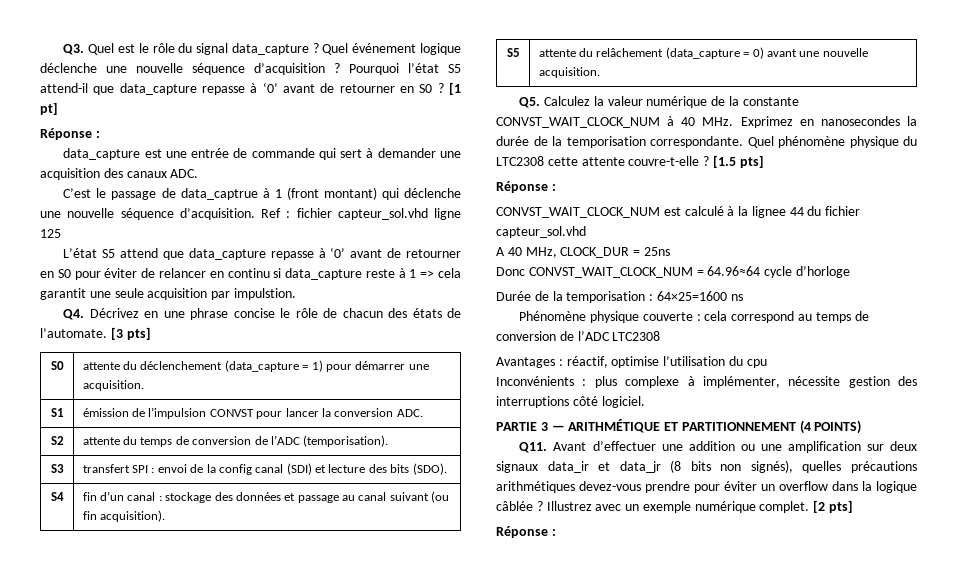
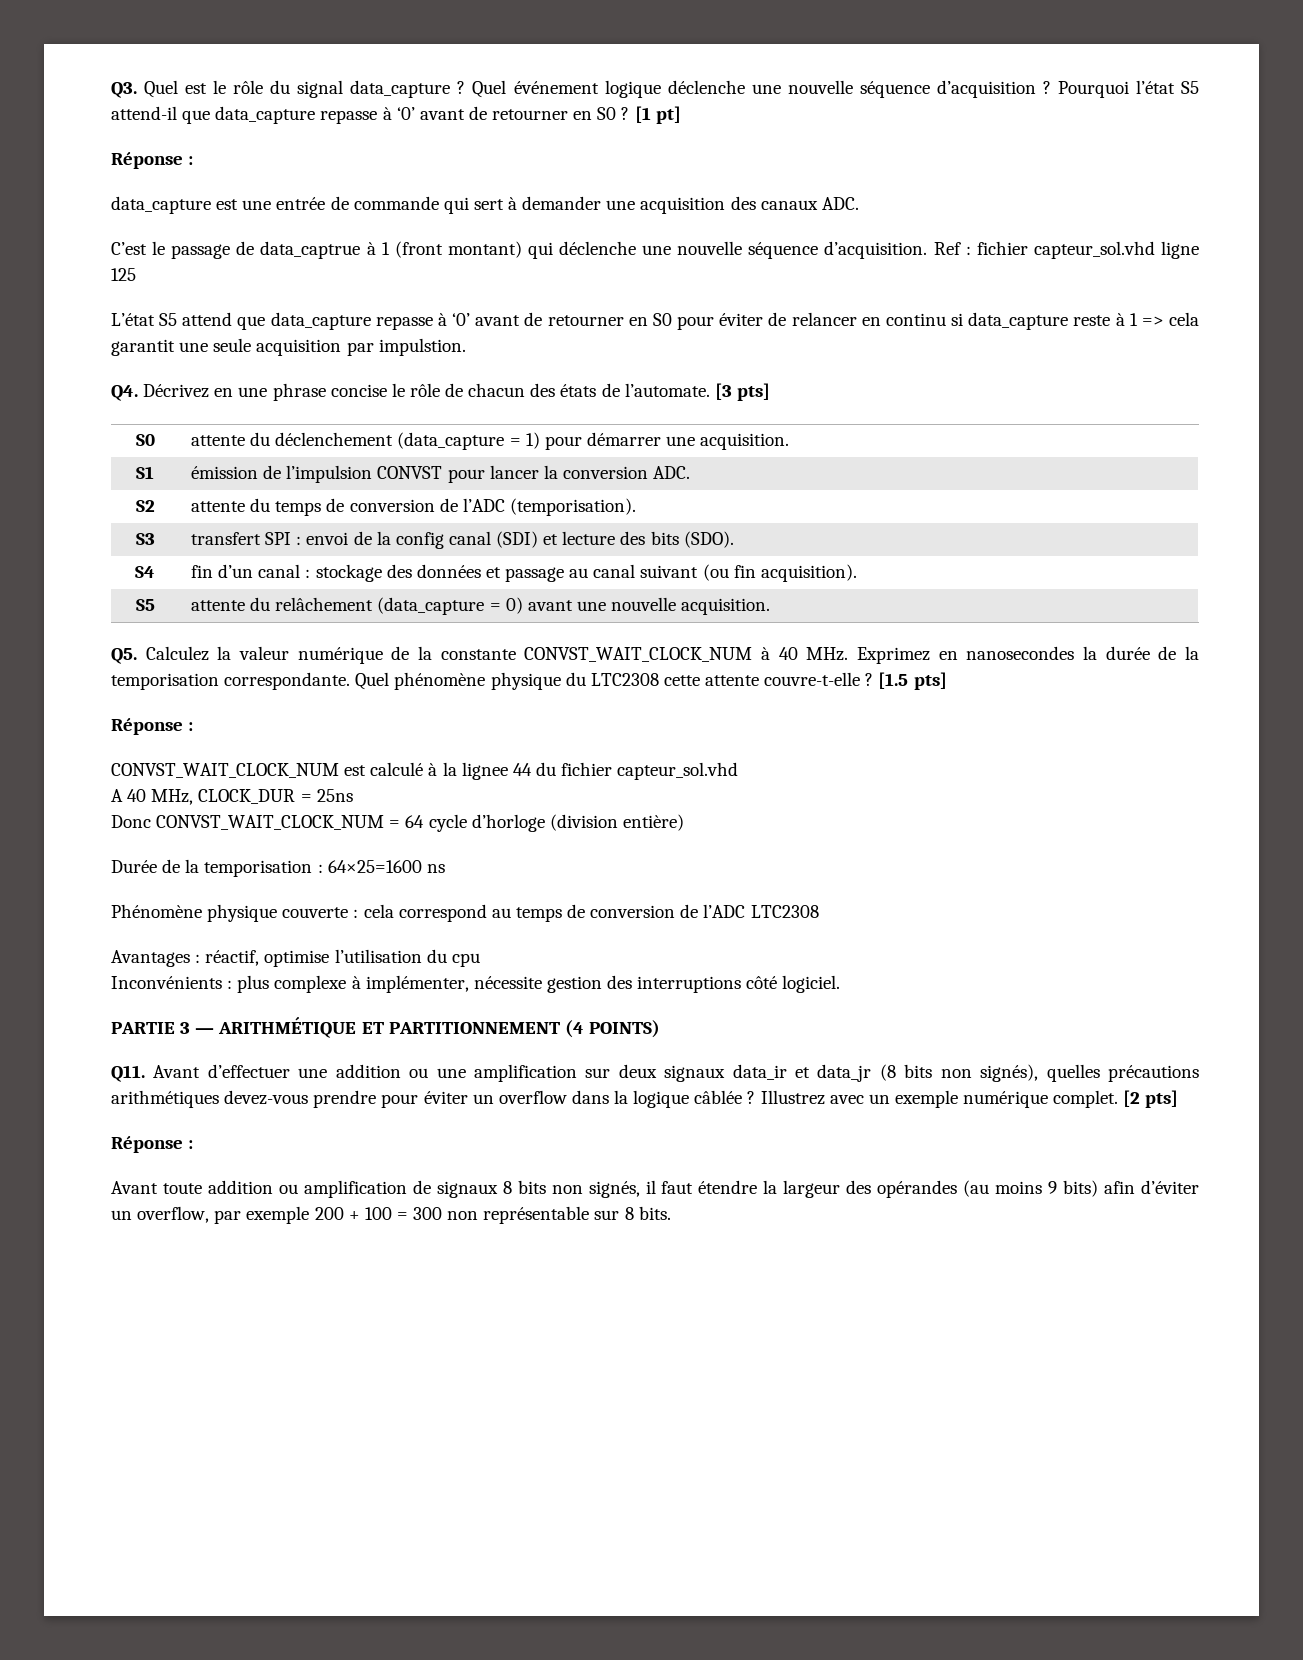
- Donc CONVST_WAIT_CLOCK_NUM = 64.96≈64 cycle d’horloge
+ Donc CONVST_WAIT_CLOCK_NUM = 64 cycle d’horloge (division entière)
+ Avant toute addition ou amplification de signaux 8 bits non signés, il faut étendre la largeur des opérandes (au moins 9 bits) afin d’éviter un overflow, par exemple 200 + 100 = 300 non représentable sur 8 bits.

